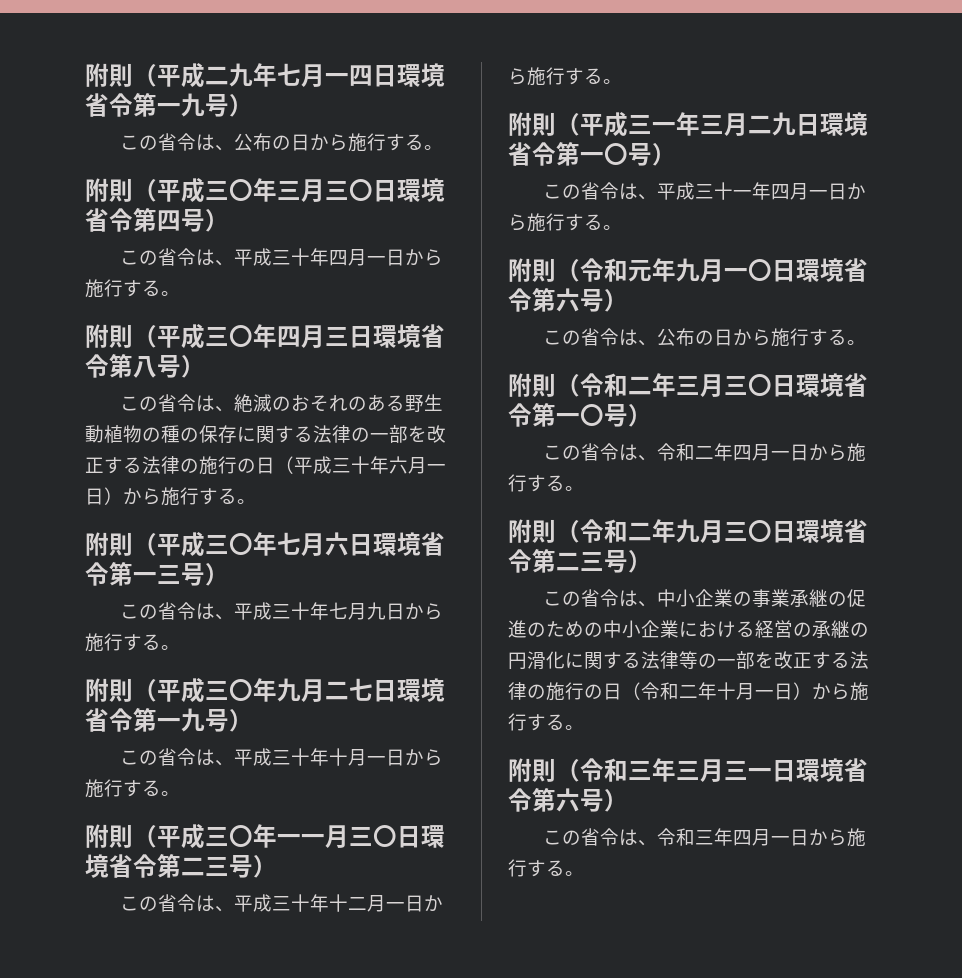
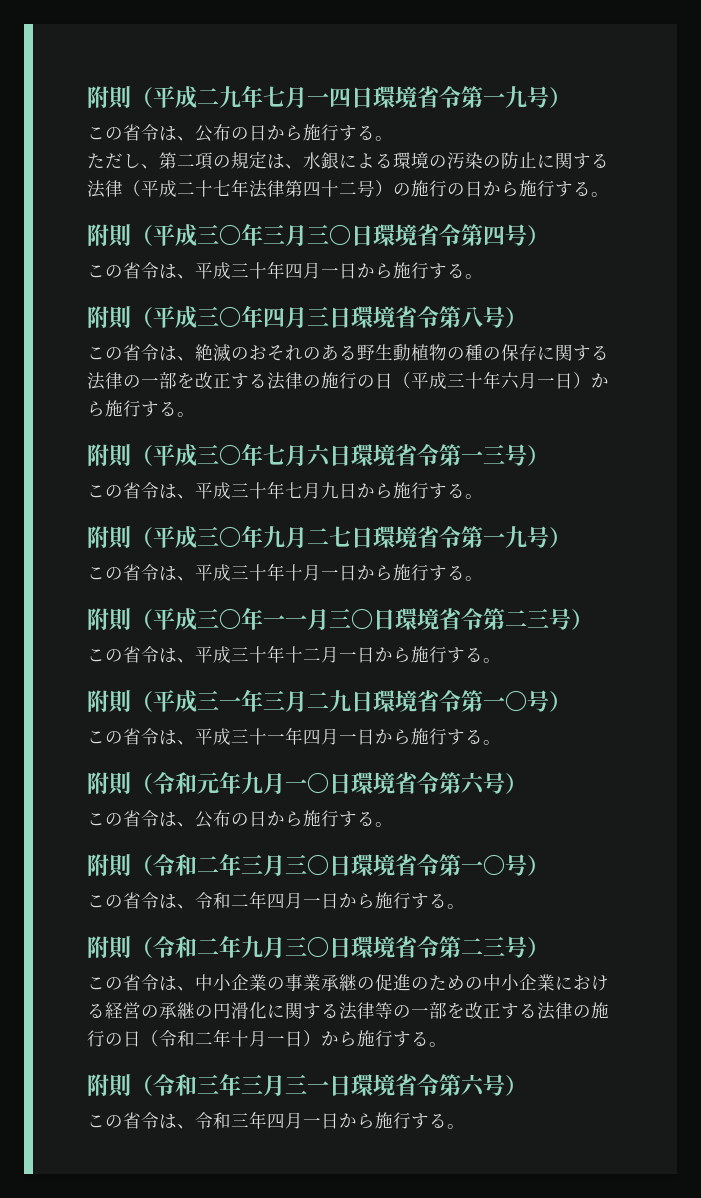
+ ただし、第二項の規定は、水銀による環境の汚染の防止に関する法律（平成二十七年法律第四十二号）の施行の日から施行する。

